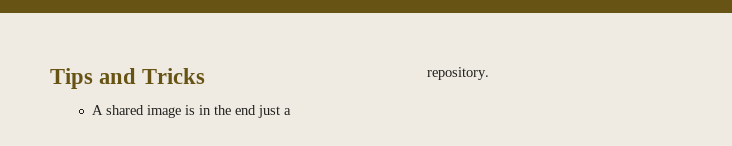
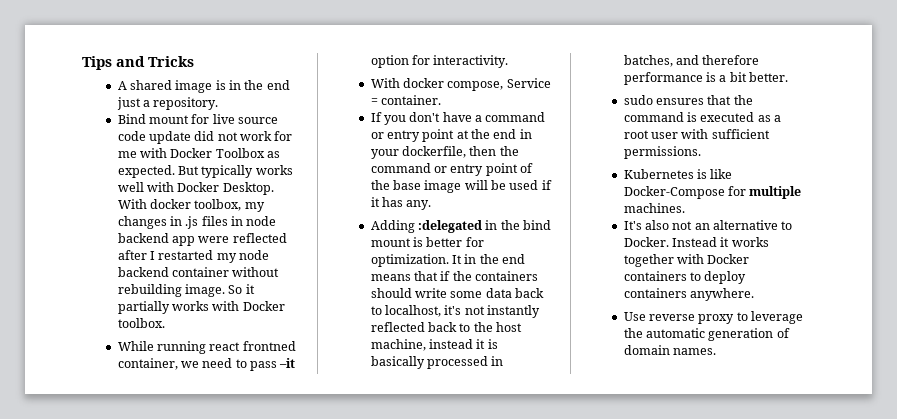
+ Bind mount for live source code update did not work for me with Docker Toolbox as expected. But typically works well with Docker Desktop. With docker toolbox, my changes in .js files in node backend app were reflected after I restarted my node backend container without rebuilding image. So it partially works with Docker toolbox.
+ While running react frontned container, we need to pass –it option for interactivity.
+ With docker compose, Service = container.
+ If you don't have a command or entry point at the end in your dockerfile, then the command or entry point of the base image will be used if it has any.
+ Adding :delegated in the bind mount is better for optimization. It in the end means that if the containers should write some data back to localhost, it's not instantly reflected back to the host machine, instead it is basically processed in batches, and therefore performance is a bit better.
+ sudo ensures that the command is executed as a root user with sufficient permissions.
+ Kubernetes is like Docker-Compose for multiple machines.
+ It's also not an alternative to Docker. Instead it works together with Docker containers to deploy containers anywhere.
+ Use reverse proxy to leverage the automatic generation of domain names.

